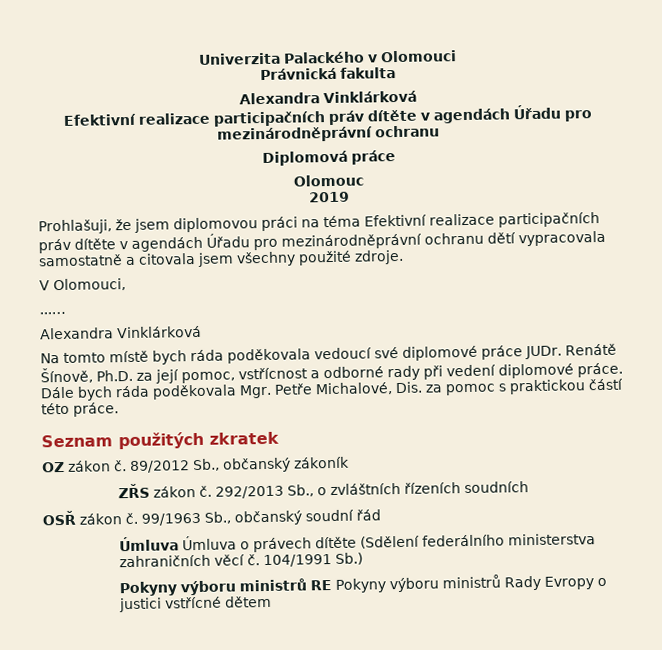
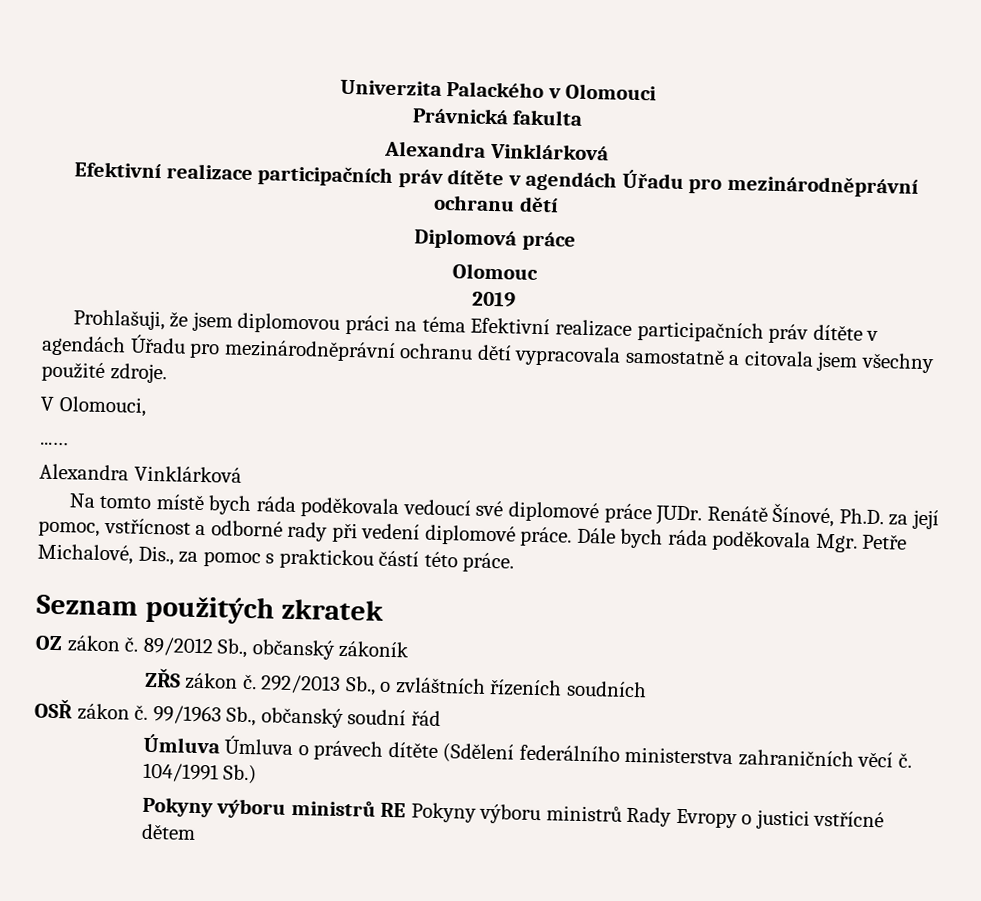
  Právnická fakulta
  Alexandra Vinklárková
- Efektivní realizace participačních práv dítěte v agendách Úřadu pro mezinárodněprávní ochranu
+ Efektivní realizace participačních práv dítěte v agendách Úřadu pro mezinárodněprávní ochranu dětí
- Renátě Šínově, Ph.D. za její pomoc, vstřícnost a odborné rady při vedení diplomové práce.
+ Renátě Šínové, Ph.D. za její pomoc, vstřícnost a odborné rady při vedení diplomové práce.
- Dále bych ráda poděkovala Mgr. Petře Michalové, Dis. za pomoc s praktickou částí této práce.
+ Dále bych ráda poděkovala Mgr. Petře Michalové, Dis., za pomoc s praktickou částí této práce.

